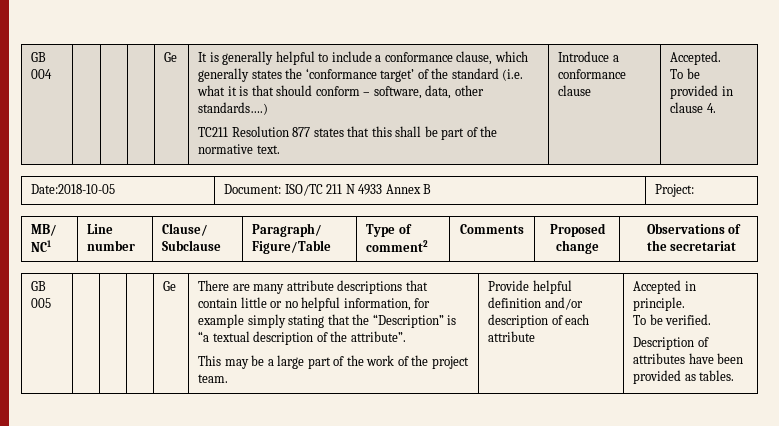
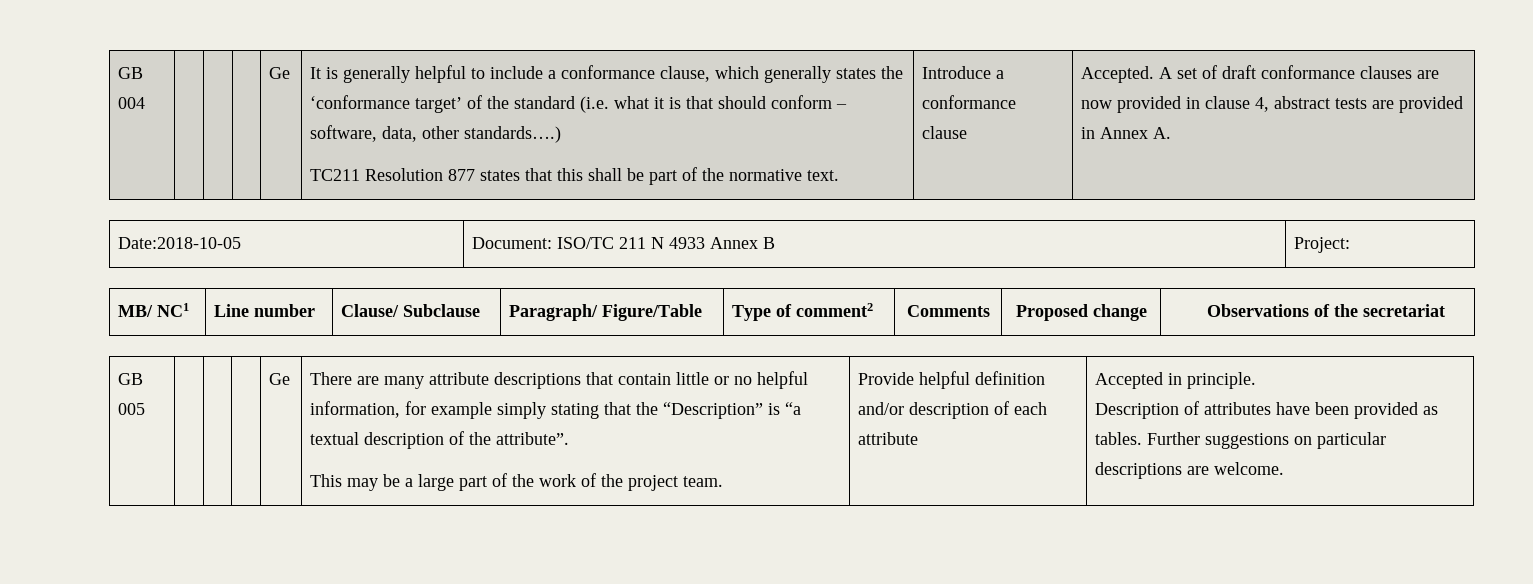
- Accepted.
- To be provided in clause 4.
+ Accepted. A set of draft conformance clauses are now provided in clause 4, abstract tests are provided in Annex A.
- To be verified.
+ Further suggestions on particular descriptions are welcome.

